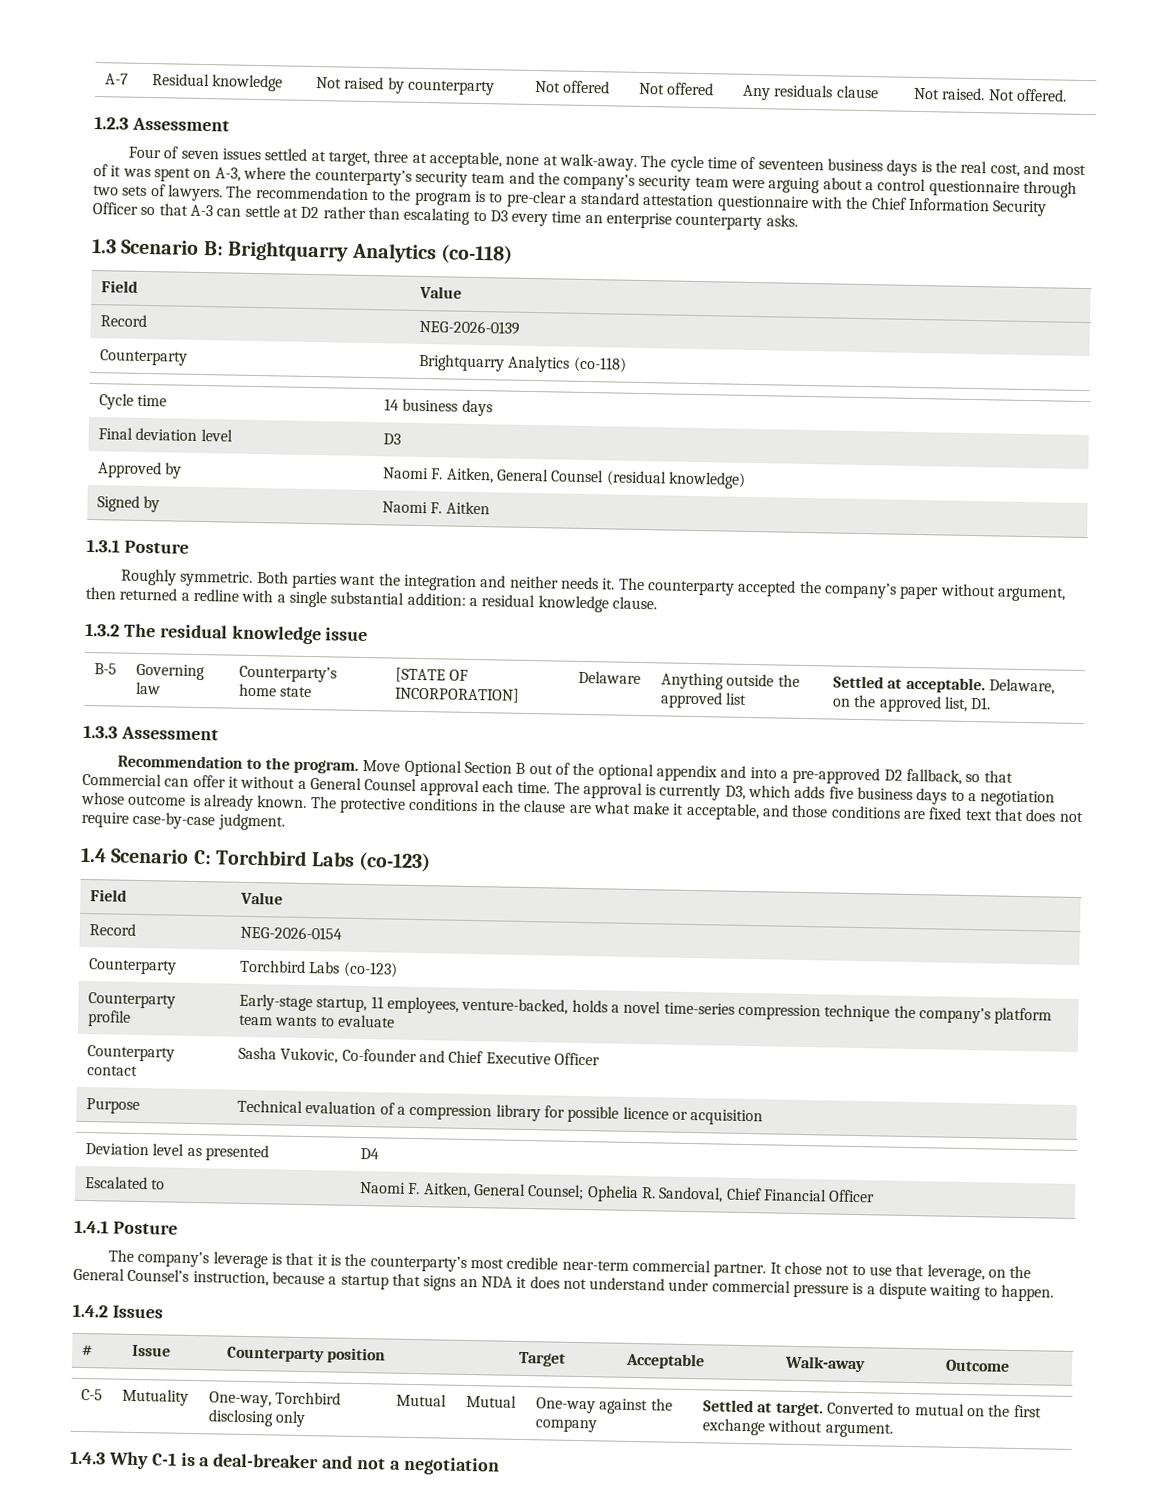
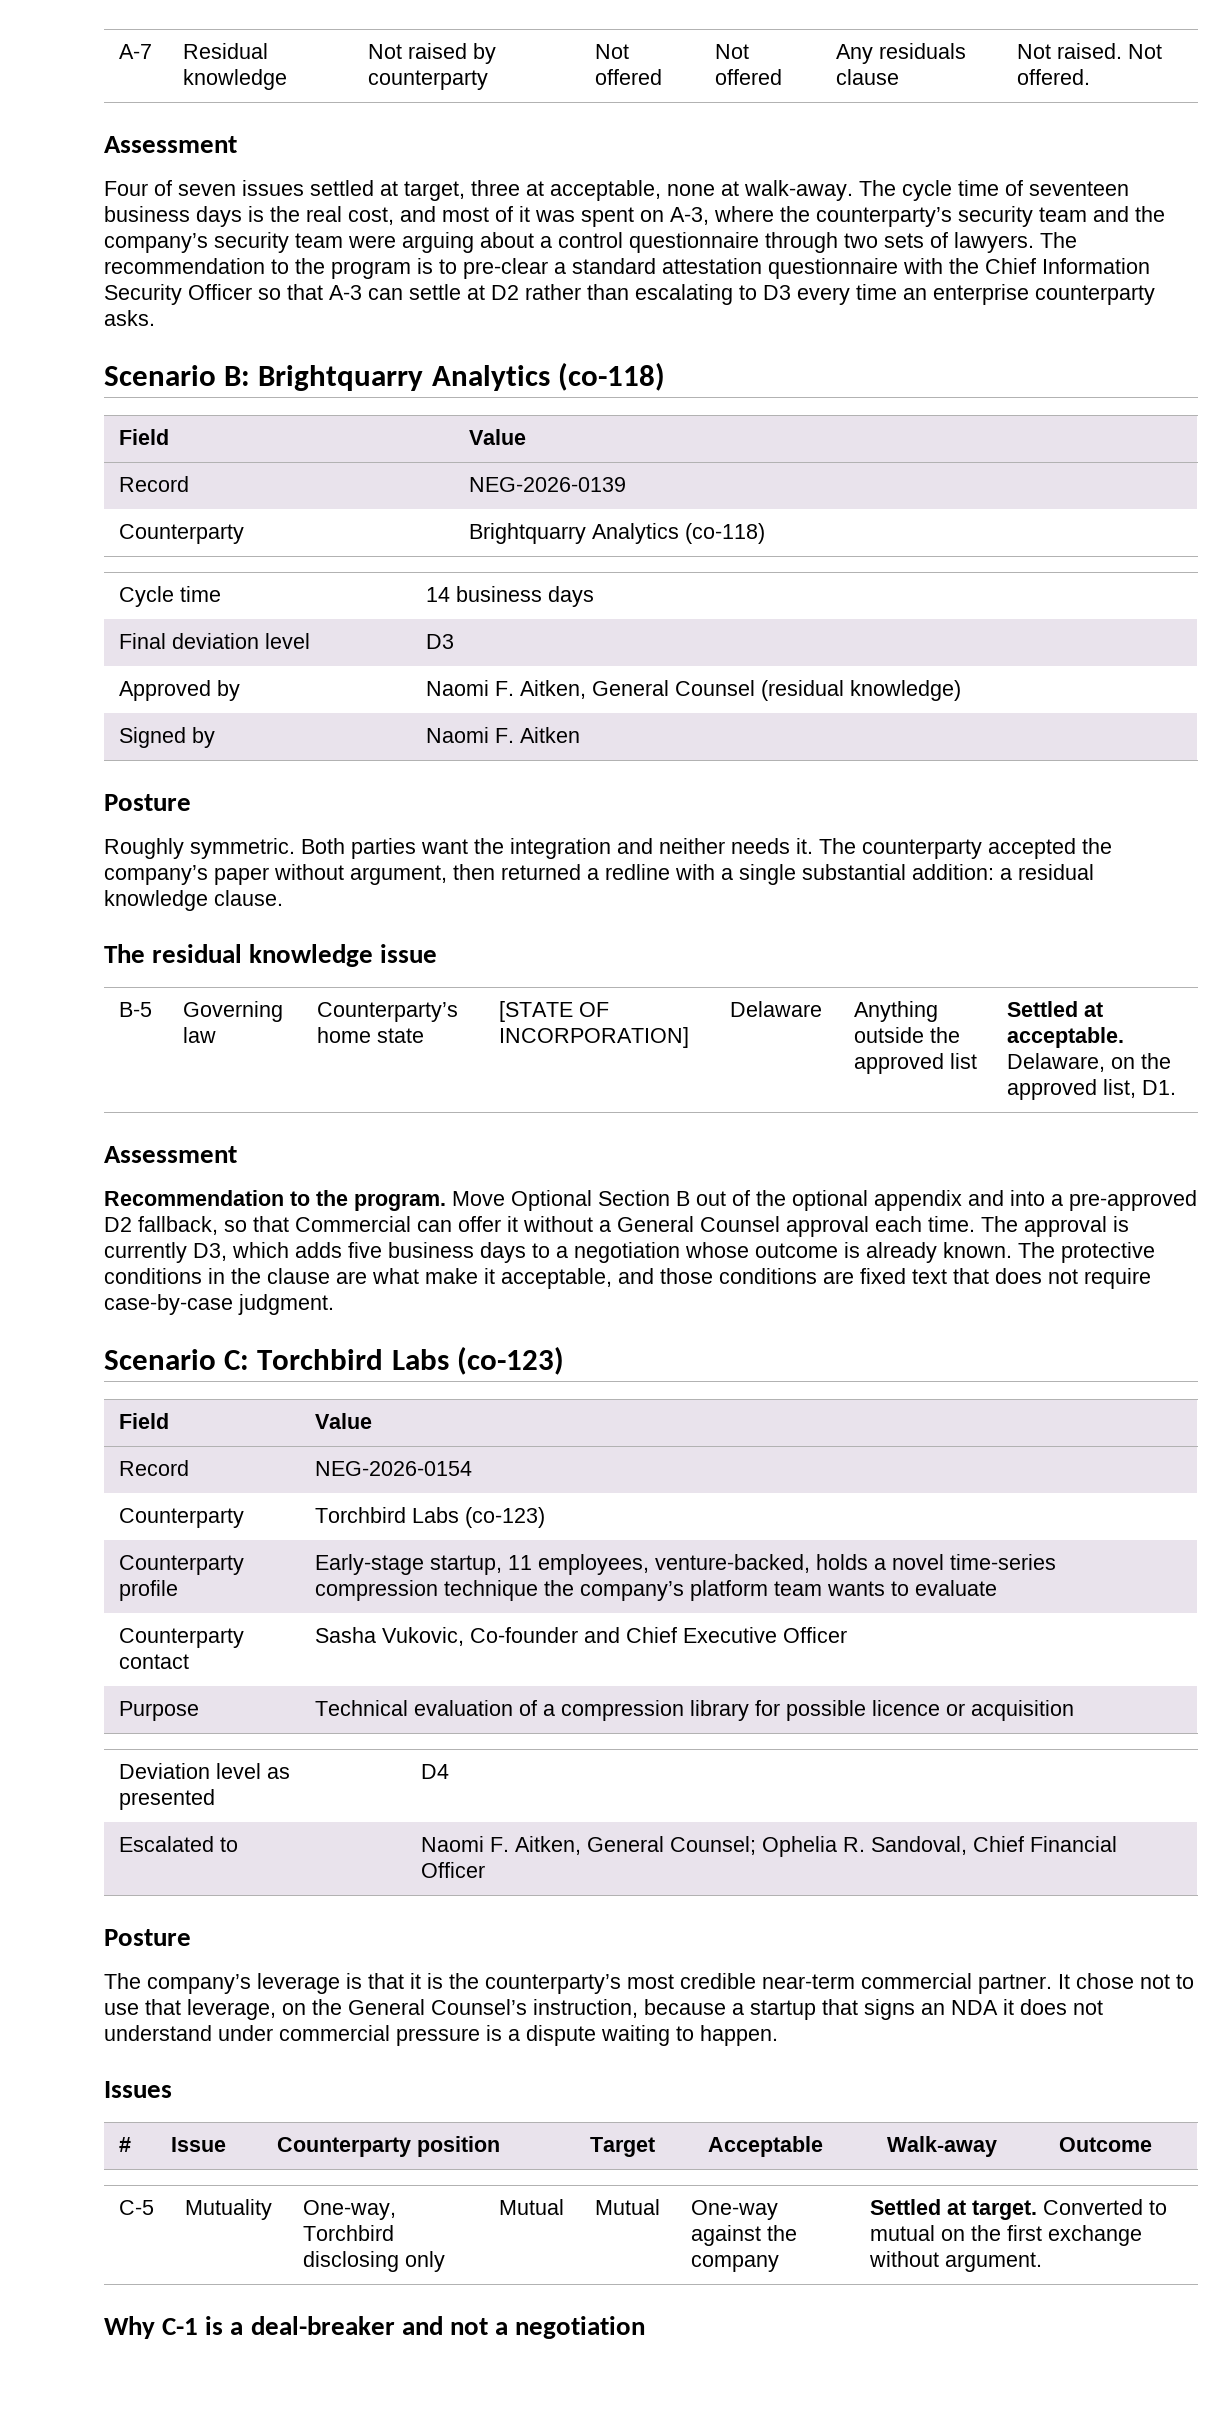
  A-7 | Residual knowledge | Not raised by counterparty | Not offered | Not offered | Any residuals clause | Not raised. Not offered.
- 1.2.3 Assessment
+ Assessment
- 1.3 Scenario B: Brightquarry Analytics (co-118)
+ Scenario B: Brightquarry Analytics (co-118)
  Signed by | Naomi F. Aitken
- 1.3.1 Posture
+ Posture
- 1.3.2 The residual knowledge issue
+ The residual knowledge issue
  B-5 | Governing law | Counterparty’s home state | [STATE OF INCORPORATION] | Delaware | Anything outside the approved list | Settled at acceptable. Delaware, on the approved list, D1.
- 1.3.3 Assessment
+ Assessment
- 1.4 Scenario C: Torchbird Labs (co-123)
+ Scenario C: Torchbird Labs (co-123)
  Escalated to | Naomi F. Aitken, General Counsel; Ophelia R. Sandoval, Chief Financial Officer
- 1.4.1 Posture
+ Posture
- 1.4.2 Issues
+ Issues
- 1.4.3 Why C-1 is a deal-breaker and not a negotiation
+ Why C-1 is a deal-breaker and not a negotiation

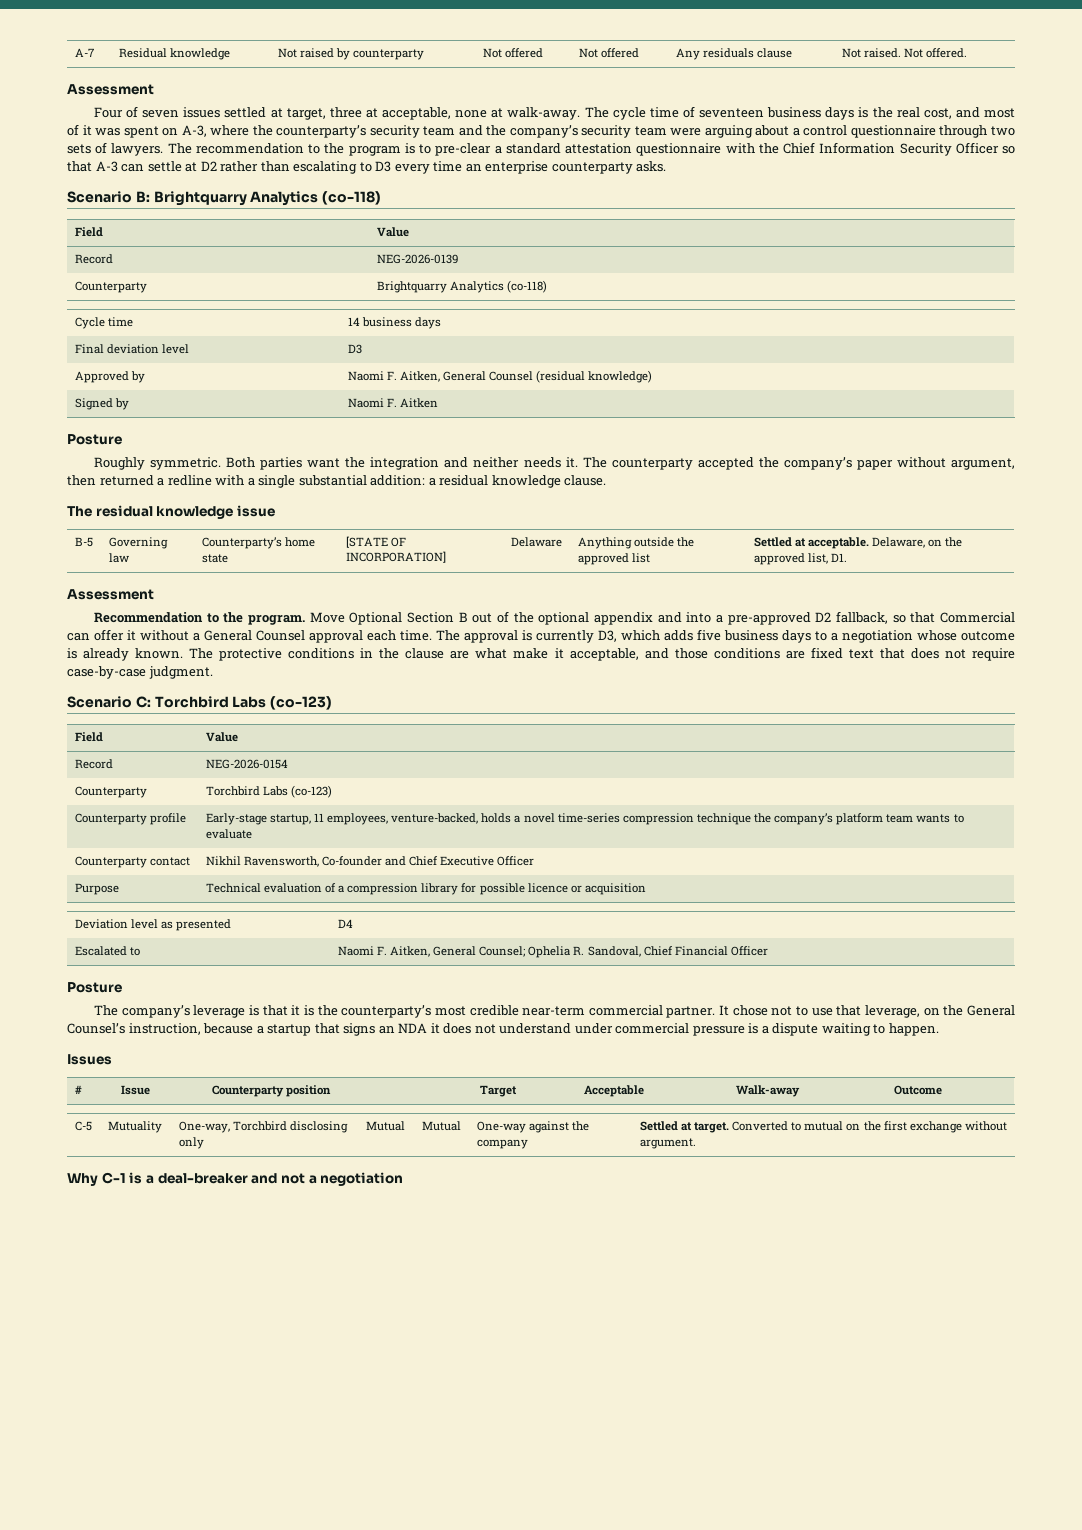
- Counterparty contact | Sasha Vukovic, Co-founder and Chief Executive Officer
+ Counterparty contact | Nikhil Ravensworth, Co-founder and Chief Executive Officer

